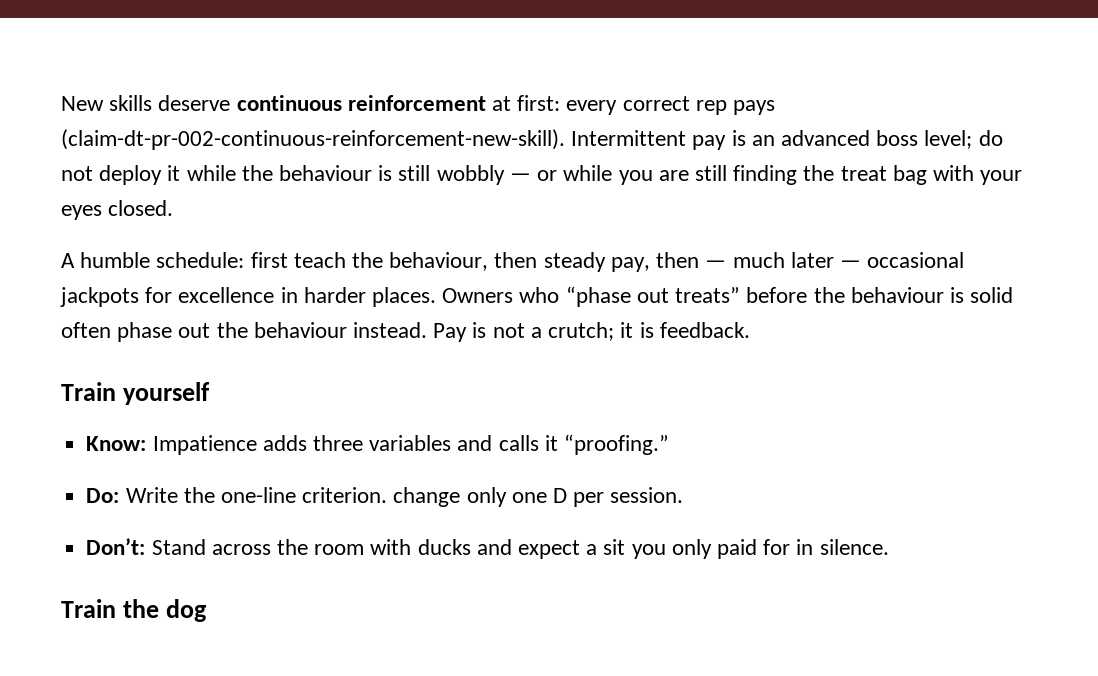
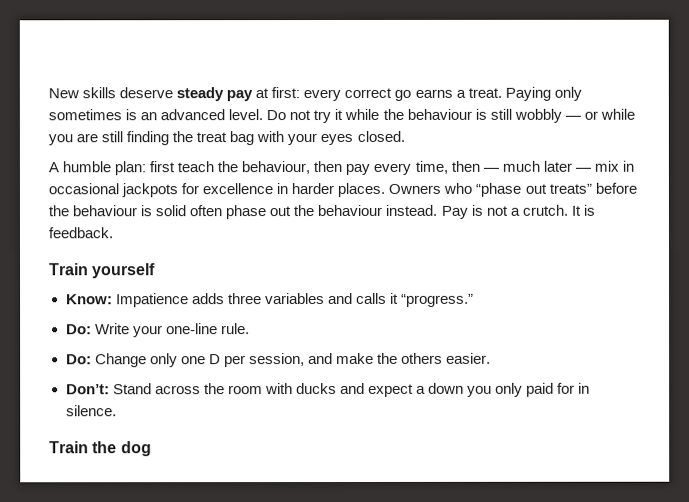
- New skills deserve continuous reinforcement at first: every correct rep pays (claim-dt-pr-002-continuous-reinforcement-new-skill). Intermittent pay is an advanced boss level; do not deploy it while the behaviour is still wobbly — or while you are still finding the treat bag with your eyes closed.
+ New skills deserve steady pay at first: every correct go earns a treat. Paying only sometimes is an advanced level. Do not try it while the behaviour is still wobbly — or while you are still finding the treat bag with your eyes closed.
- A humble schedule: first teach the behaviour, then steady pay, then — much later — occasional jackpots for excellence in harder places.
+ A humble plan: first teach the behaviour, then pay every time, then — much later — mix in occasional jackpots for excellence in harder places.
- Pay is not a crutch; it is feedback.
+ Pay is not a crutch. It is feedback.
- Know: Impatience adds three variables and calls it “proofing.”
+ Know: Impatience adds three variables and calls it “progress.”
- Do: Write the one-line criterion. change only one D per session.
+ Do: Write your one-line rule.
+ Do: Change only one D per session, and make the others easier.
- Don’t: Stand across the room with ducks and expect a sit you only paid for in silence.
+ Don’t: Stand across the room with ducks and expect a down you only paid for in silence.

